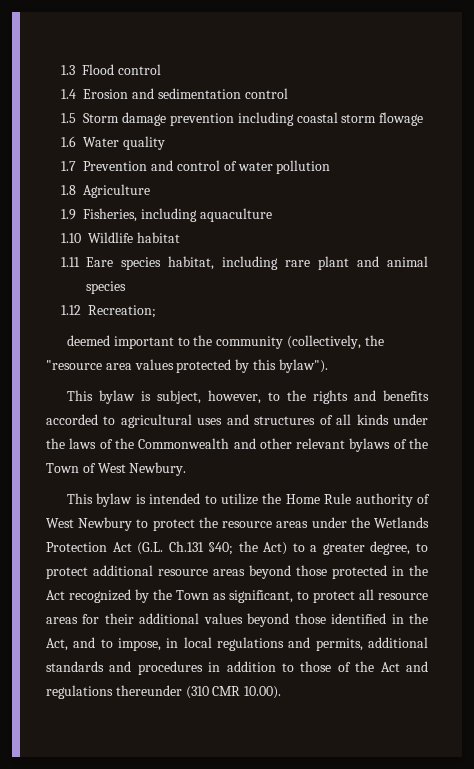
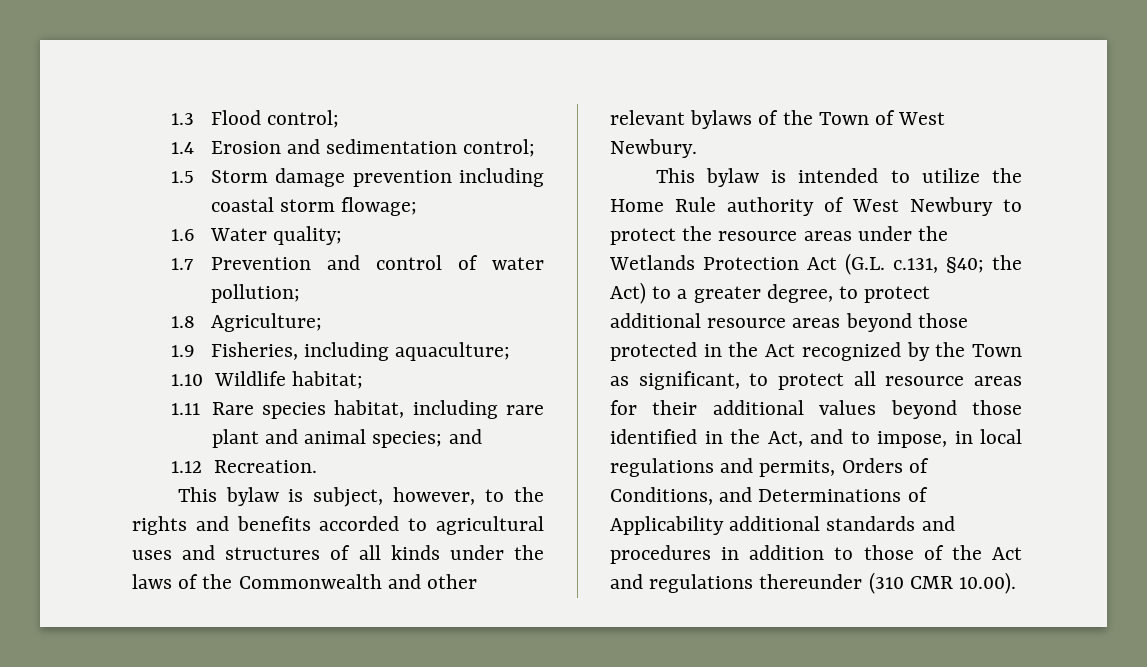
- 1.3 Flood control
+ 1.3 Flood control;
- 1.4 Erosion and sedimentation control
+ 1.4 Erosion and sedimentation control;
- 1.5 Storm damage prevention including coastal storm flowage
+ 1.5 Storm damage prevention including coastal storm flowage;
- 1.6 Water quality
+ 1.6 Water quality;
- 1.7 Prevention and control of water pollution
+ 1.7 Prevention and control of water pollution;
- 1.8 Agriculture
+ 1.8 Agriculture;
- 1.9 Fisheries, including aquaculture
+ 1.9 Fisheries, including aquaculture;
- 1.10 Wildlife habitat
+ 1.10 Wildlife habitat;
- 1.11 Eare species habitat, including rare plant and animal species
+ 1.11 Rare species habitat, including rare plant and animal species; and
- 1.12 Recreation;
- deemed important to the community (collectively, the "resource area values protected by this bylaw").
+ 1.12 Recreation.
- This bylaw is intended to utilize the Home Rule authority of West Newbury to protect the resource areas under the Wetlands Protection Act (G.L. Ch.131 §40;
+ This bylaw is intended to utilize the Home Rule authority of West Newbury to protect the resource areas under the Wetlands Protection Act (G.L. c.131, §40;
- the Act) to a greater degree, to protect additional resource areas beyond those protected in the Act recognized by the Town as significant, to protect all resource areas for their additional values beyond those identified in the Act, and to impose, in local regulations and permits, additional standards and procedures in addition to those of the Act and regulations thereunder (310 CMR 10.00).
+ the Act) to a greater degree, to protect additional resource areas beyond those protected in the Act recognized by the Town as significant, to protect all resource areas for their additional values beyond those identified in the Act, and to impose, in local regulations and permits, Orders of Conditions, and Determinations of Applicability additional standards and procedures in addition to those of the Act and regulations thereunder (310 CMR 10.00).

